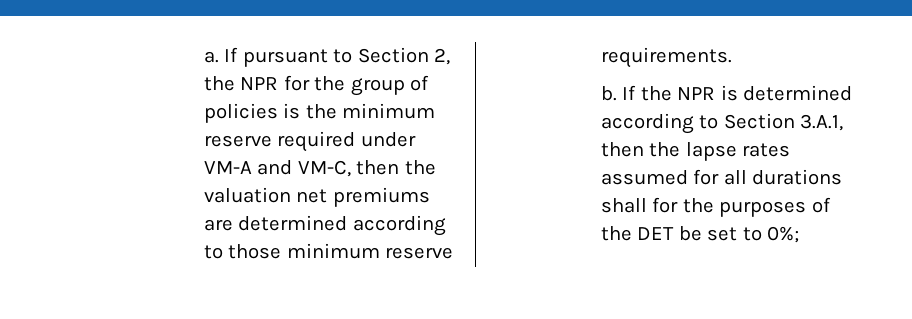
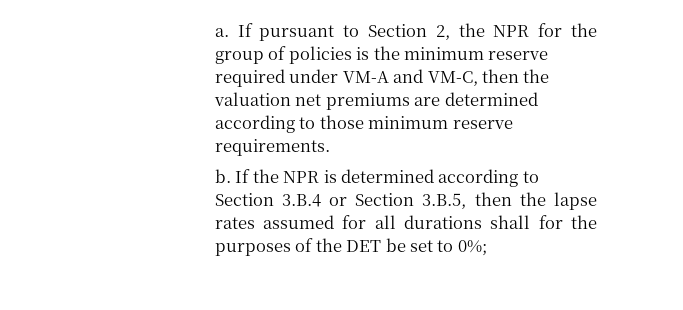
- If the NPR is determined according to Section 3.A.1, then the lapse rates assumed for all durations shall for the purposes of the DET be set to 0%;
+ If the NPR is determined according to Section 3.B.4 or Section 3.B.5, then the lapse rates assumed for all durations shall for the purposes of the DET be set to 0%;

